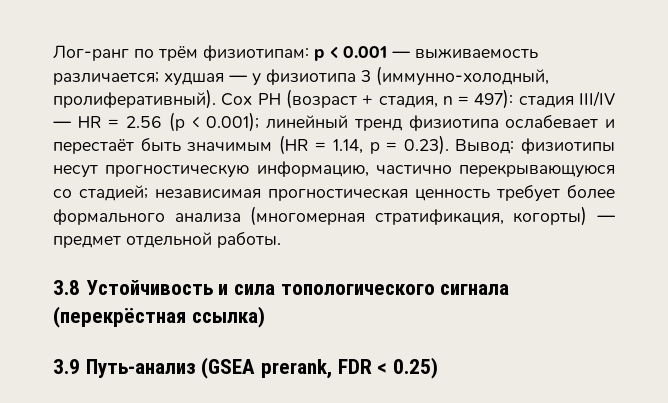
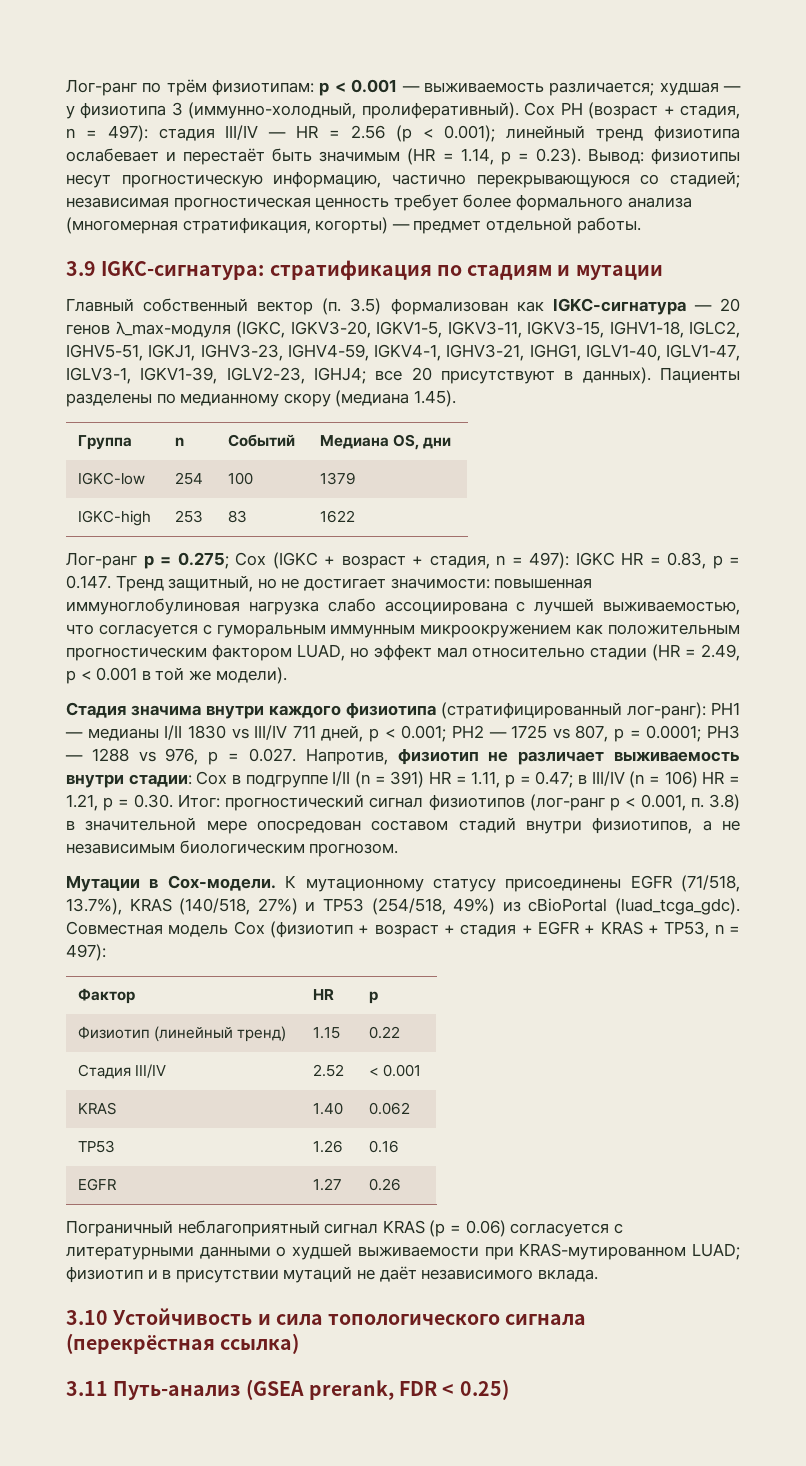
- 3.8 Устойчивость и сила топологического сигнала (перекрёстная ссылка)
+ 3.9 IGKC-сигнатура: стратификация по стадиям и мутации
+ Главный собственный вектор (п. 3.5) формализован как IGKC-сигнатура — 20 генов λ_max-модуля (IGKC, IGKV3-20, IGKV1-5, IGKV3-11, IGKV3-15, IGHV1-18, IGLC2, IGHV5-51, IGKJ1, IGHV3-23, IGHV4-59, IGKV4-1, IGHV3-21, IGHG1, IGLV1-40, IGLV1-47, IGLV3-1, IGKV1-39, IGLV2-23, IGHJ4; все 20 присутствуют в данных). Пациенты разделены по медианному скору (медиана 1.45).
+ Группа | n | Событий | Медиана OS, дни
+ IGKC-low | 254 | 100 | 1379
+ IGKC-high | 253 | 83 | 1622
+ Лог-ранг p = 0.275; Cox (IGKC + возраст + стадия, n = 497): IGKC HR = 0.83, p = 0.147. Тренд защитный, но не достигает значимости: повышенная иммуноглобулиновая нагрузка слабо ассоциирована с лучшей выживаемостью, что согласуется с гуморальным иммунным микроокружением как положительным прогностическим фактором LUAD, но эффект мал относительно стадии (HR = 2.49, p < 0.001 в той же модели).
+ Стадия значима внутри каждого физиотипа (стратифицированный лог-ранг): PH1 — медианы I/II 1830 vs III/IV 711 дней, p < 0.001; PH2 — 1725 vs 807, p = 0.0001; PH3 — 1288 vs 976, p = 0.027. Напротив, физиотип не различает выживаемость внутри стадии: Cox в подгруппе I/II (n = 391) HR = 1.11, p = 0.47; в III/IV (n = 106) HR = 1.21, p = 0.30. Итог: прогностический сигнал физиотипов (лог-ранг p < 0.001, п. 3.8) в значительной мере опосредован составом стадий внутри физиотипов, а не независимым биологическим прогнозом.
+ Мутации в Cox-модели. К мутационному статусу присоединены EGFR (71/518, 13.7%), KRAS (140/518, 27%) и TP53 (254/518, 49%) из cBioPortal (luad_tcga_gdc). Совместная модель Cox (физиотип + возраст + стадия + EGFR + KRAS + TP53, n = 497):
+ Фактор | HR | p
+ Физиотип (линейный тренд) | 1.15 | 0.22
+ Стадия III/IV | 2.52 | < 0.001
+ KRAS | 1.40 | 0.062
+ TP53 | 1.26 | 0.16
+ EGFR | 1.27 | 0.26
+ Пограничный неблагоприятный сигнал KRAS (p = 0.06) согласуется с литературными данными о худшей выживаемости при KRAS-мутированном LUAD; физиотип и в присутствии мутаций не даёт независимого вклада.
+ 3.10 Устойчивость и сила топологического сигнала (перекрёстная ссылка)
- 3.9 Путь-анализ (GSEA prerank, FDR < 0.25)
+ 3.11 Путь-анализ (GSEA prerank, FDR < 0.25)

